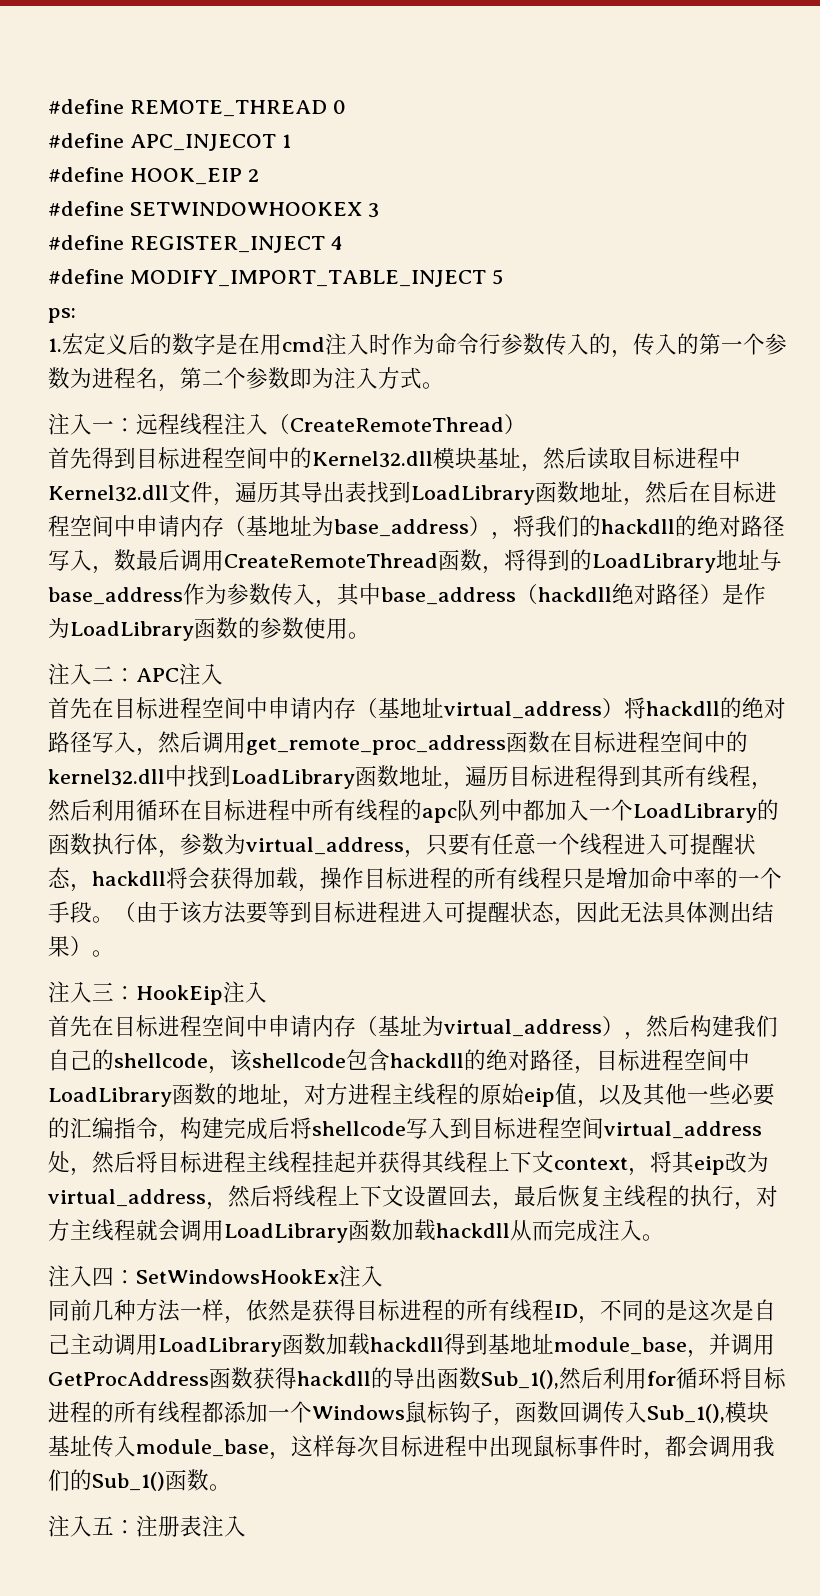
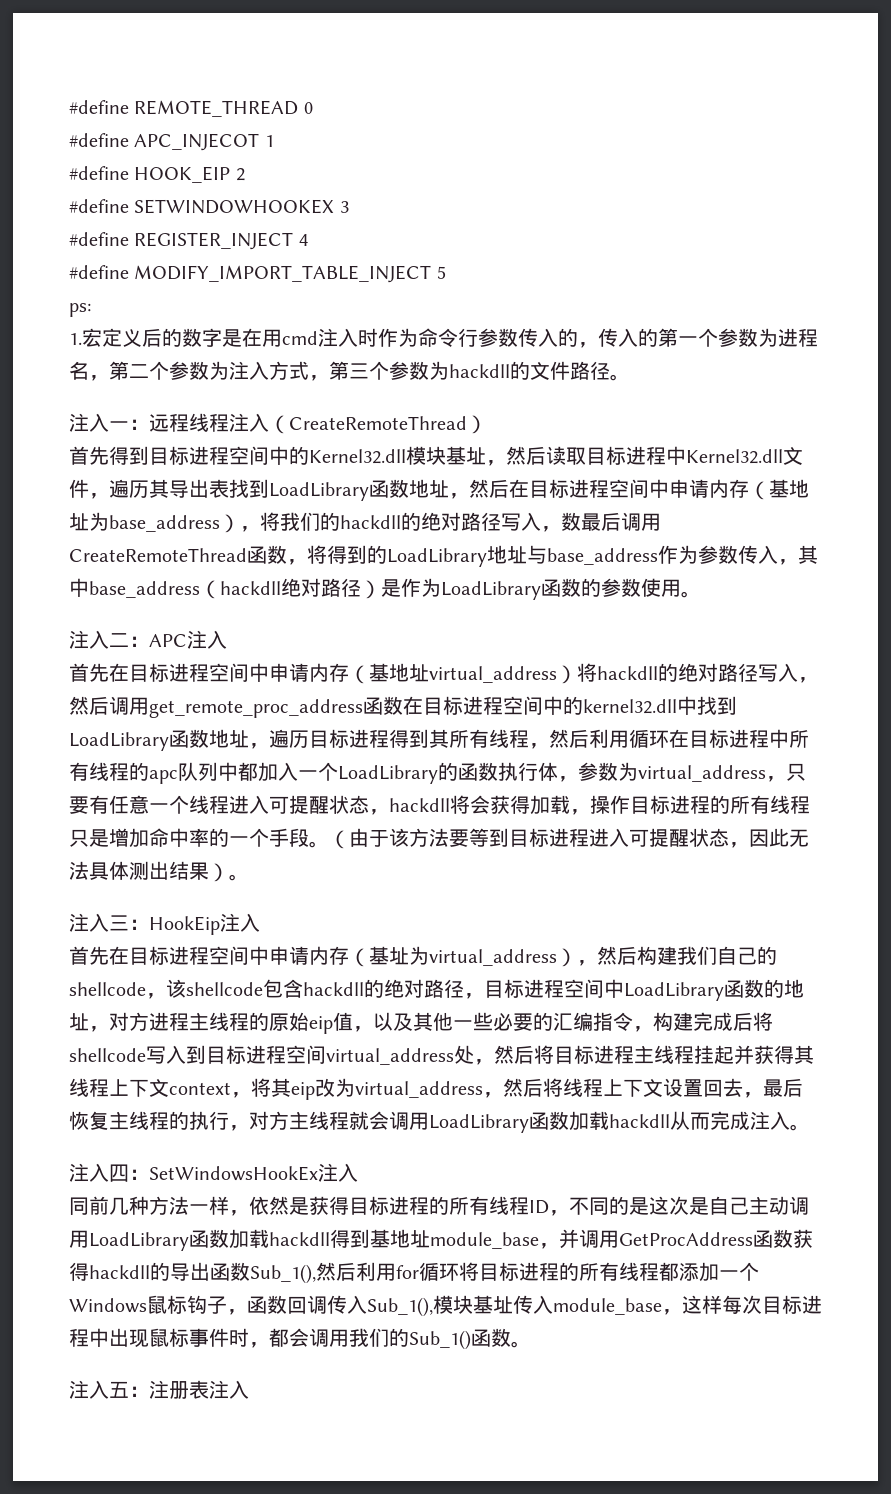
- 1.宏定义后的数字是在用cmd注入时作为命令行参数传入的，传入的第一个参数为进程名，第二个参数即为注入方式。
+ 1.宏定义后的数字是在用cmd注入时作为命令行参数传入的，传入的第一个参数为进程名，第二个参数为注入方式，第三个参数为hackdll的文件路径。

